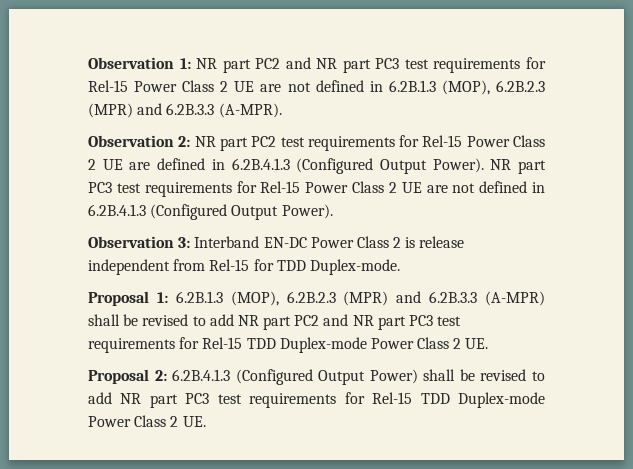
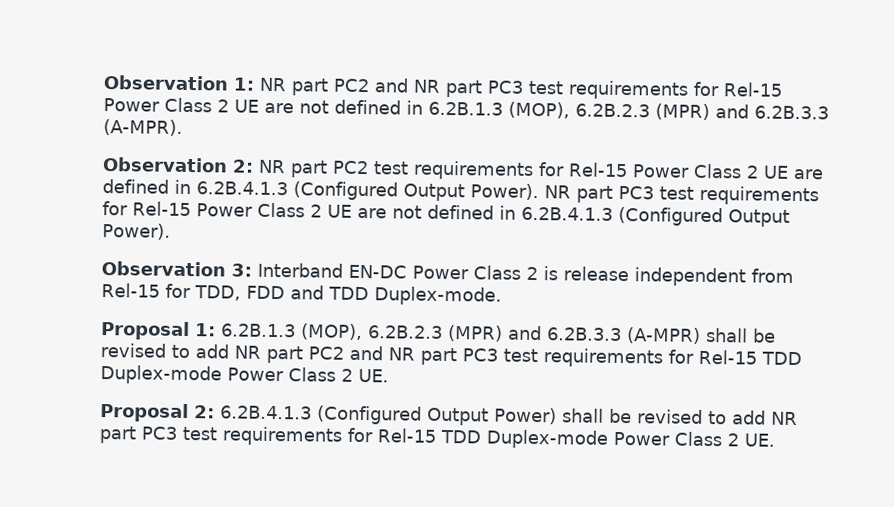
- Observation 3: Interband EN-DC Power Class 2 is release independent from Rel-15 for TDD Duplex-mode.
+ Observation 3: Interband EN-DC Power Class 2 is release independent from Rel-15 for TDD, FDD and TDD Duplex-mode.

